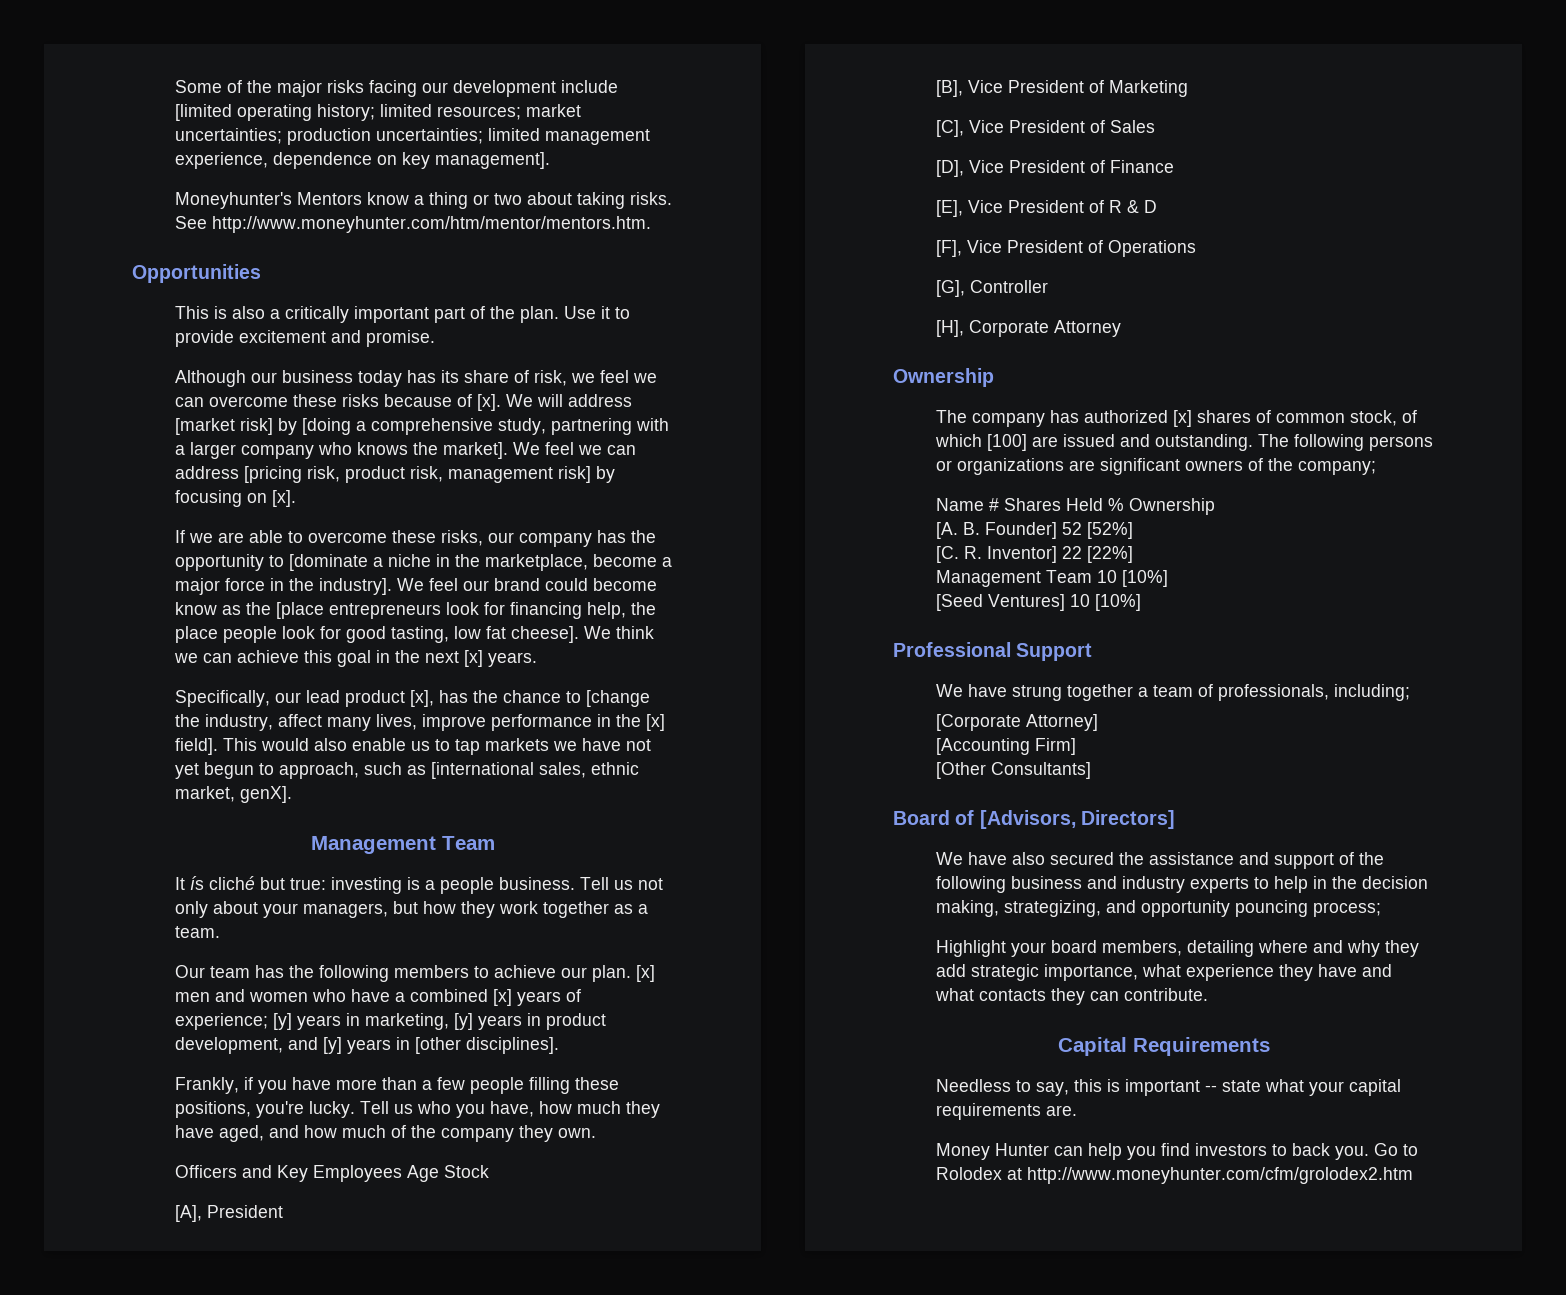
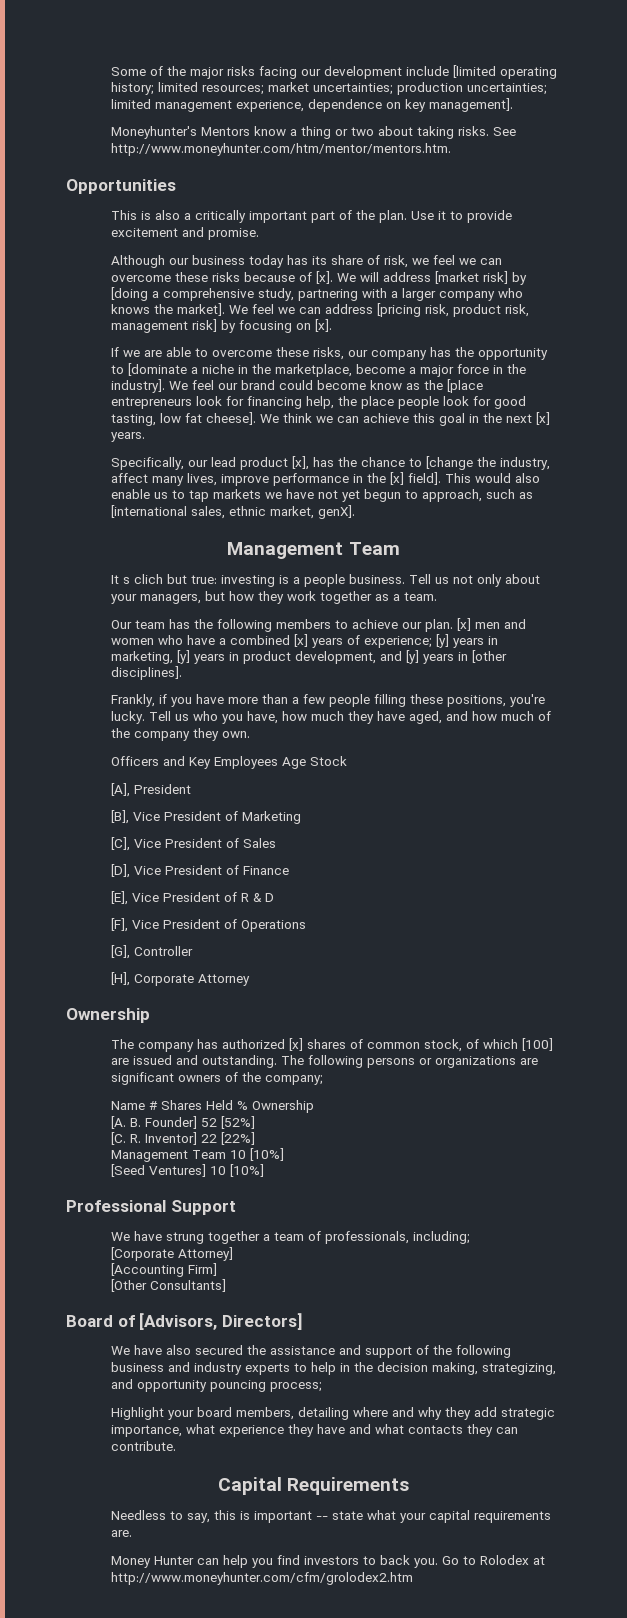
- It ís cliché but true: investing is a people business.
+ It s clich but true: investing is a people business.

